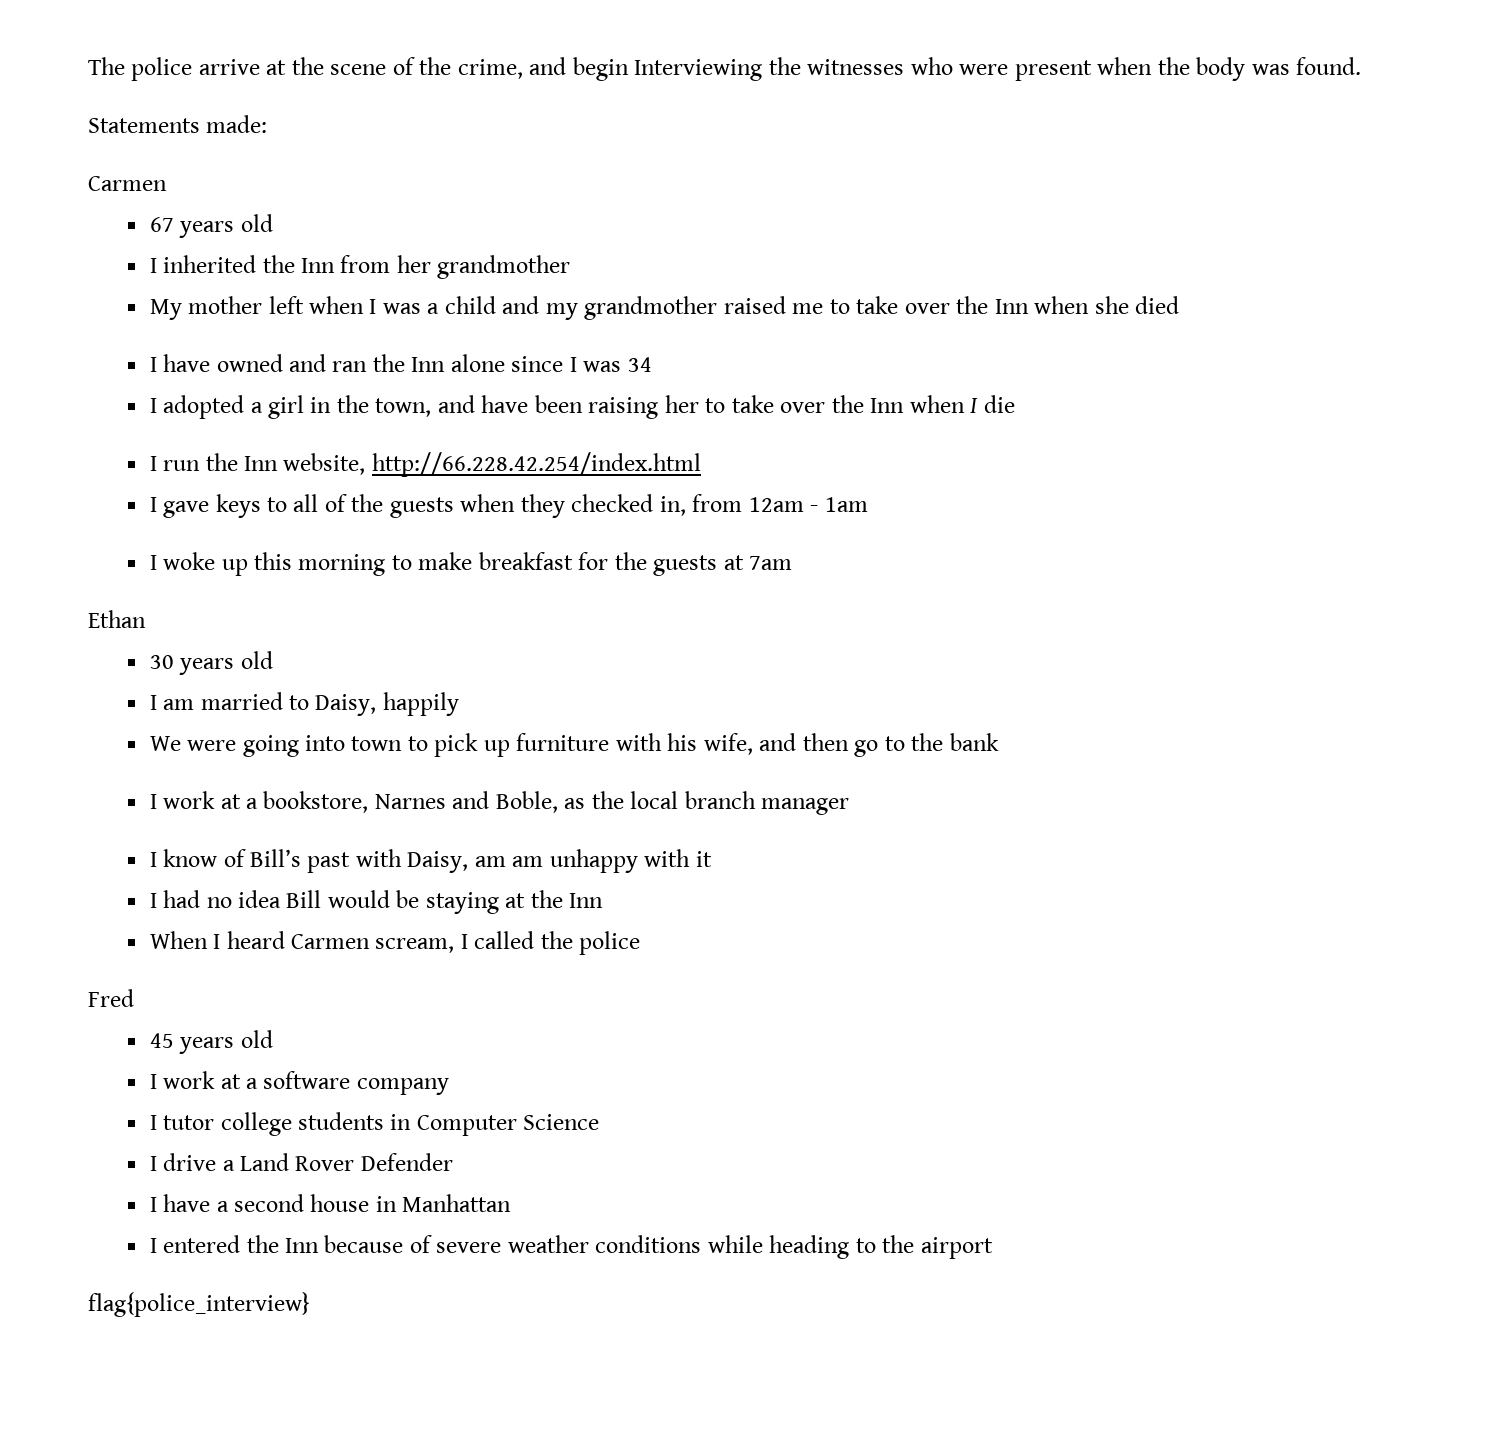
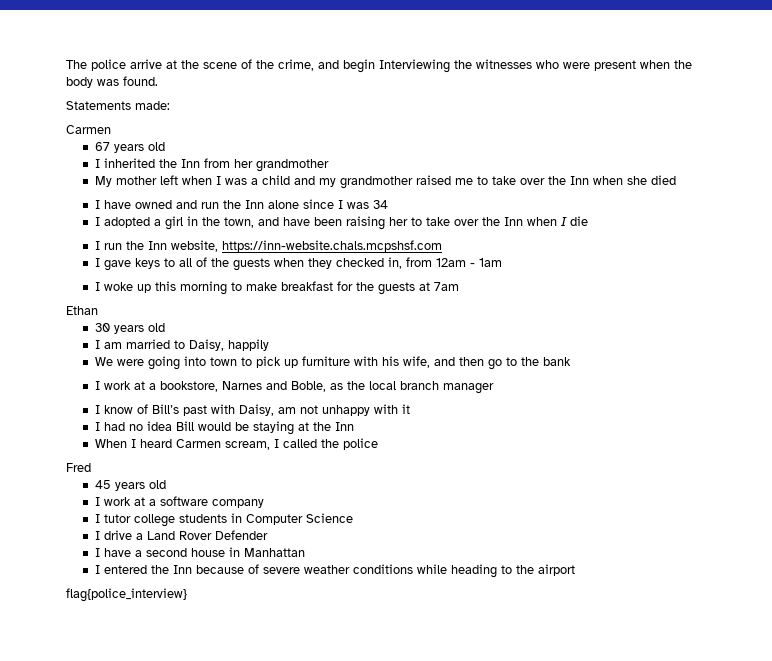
- I have owned and ran the Inn alone since I was 34
+ I have owned and run the Inn alone since I was 34
- I run the Inn website, http://66.228.42.254/index.html
+ I run the Inn website, https://inn-website.chals.mcpshsf.com
- I know of Bill’s past with Daisy, am am unhappy with it
+ I know of Bill’s past with Daisy, am not unhappy with it

